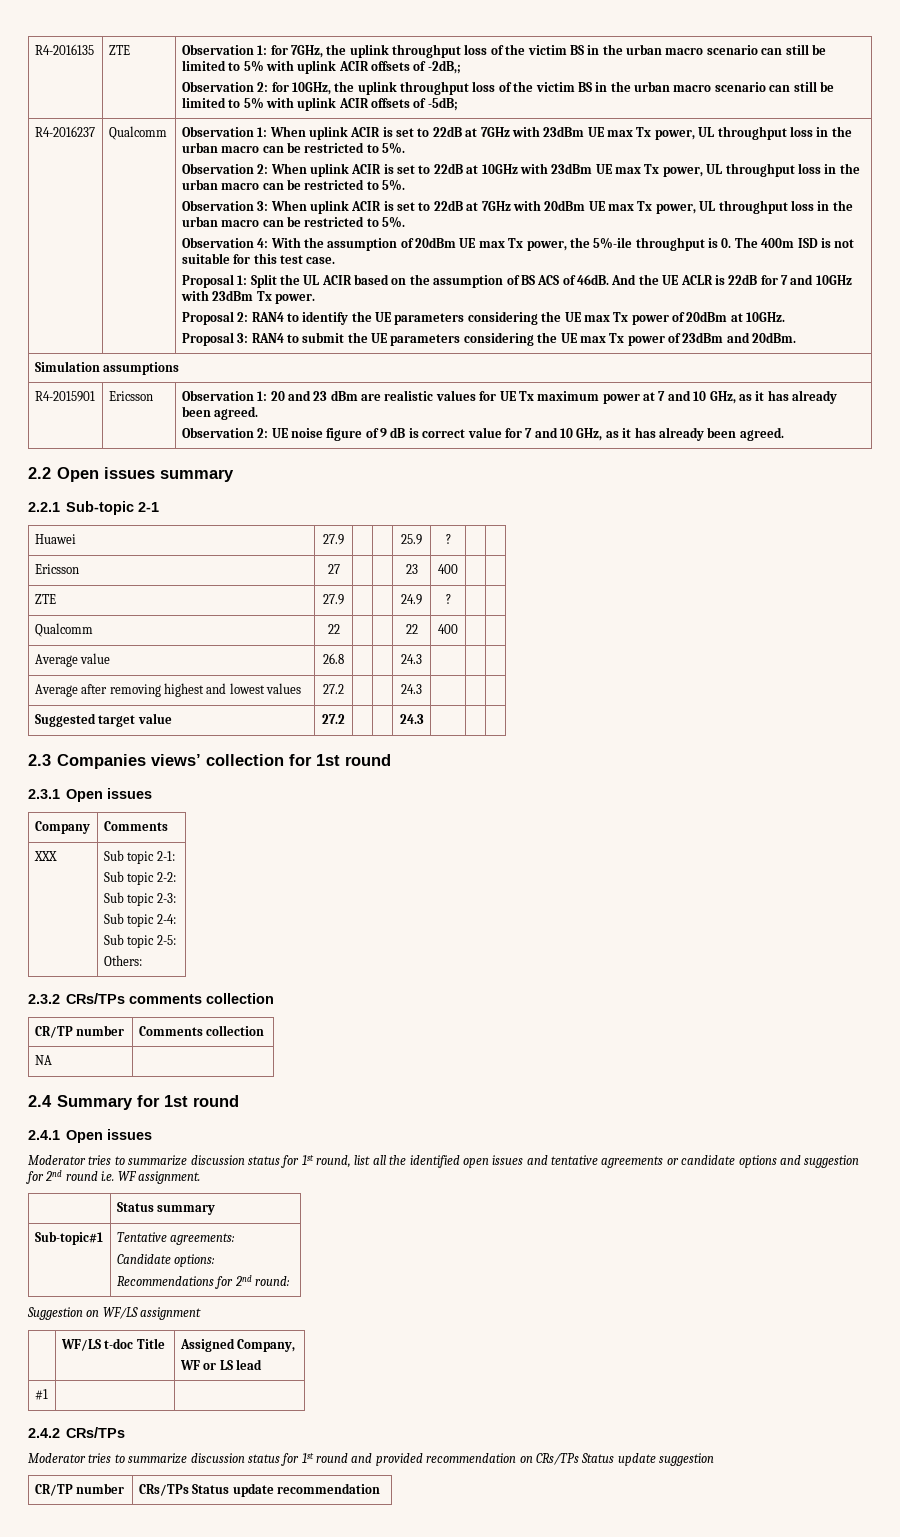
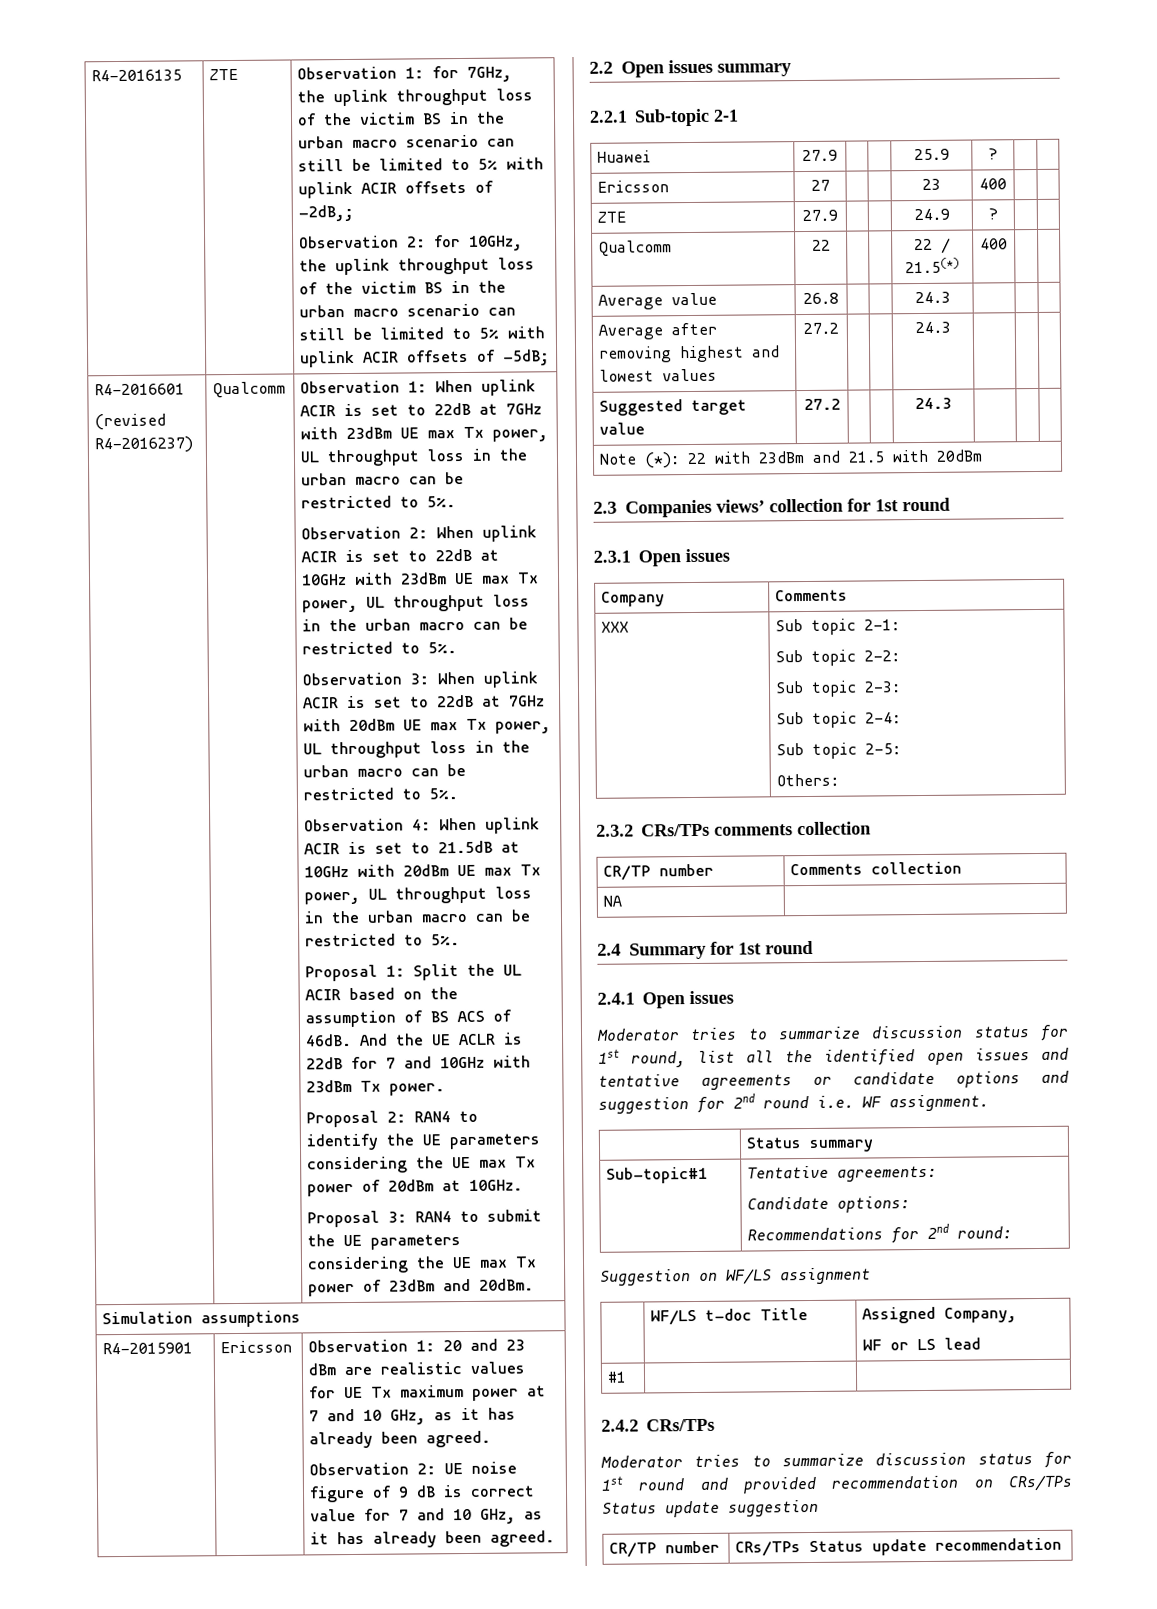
- R4-2016237
+ R4-2016601
+ (revised R4-2016237)
- Observation 4: With the assumption of 20dBm UE max Tx power, the 5%-ile throughput is 0. The 400m ISD is not suitable for this test case.
+ Observation 4: When uplink ACIR is set to 21.5dB at 10GHz with 20dBm UE max Tx power, UL throughput loss in the urban macro can be restricted to 5%.
- Qualcomm | 22 | | | 22 | 400 | |
+ Qualcomm | 22 | | | 22 / 21.5(*) | 400 | |
+ Note (*): 22 with 23dBm and 21.5 with 20dBm

